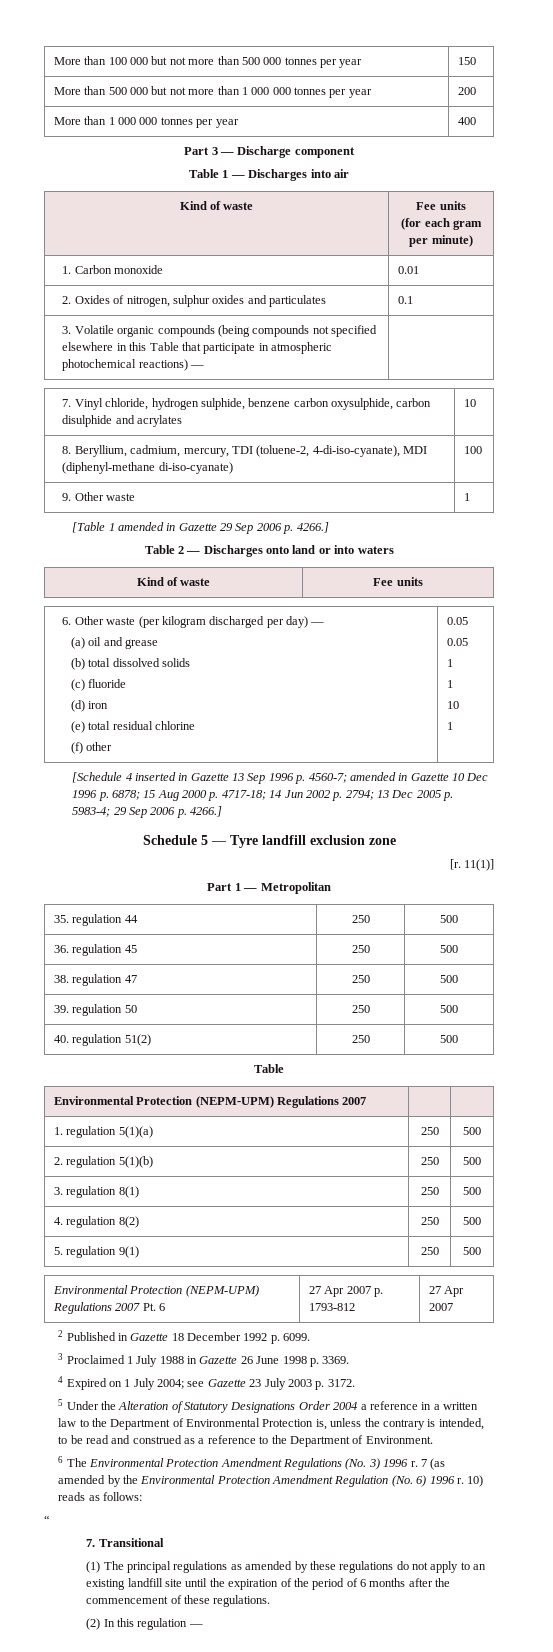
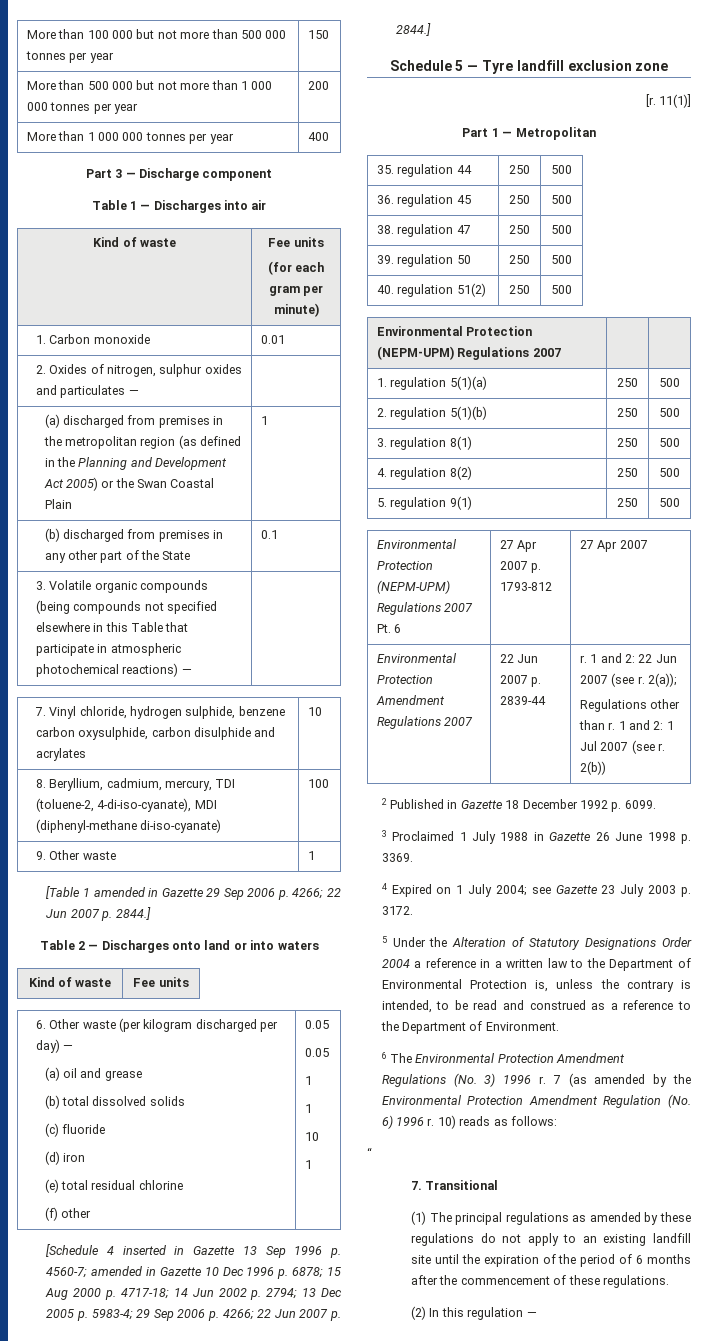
- 2. Oxides of nitrogen, sulphur oxides and particulates | 0.1
+ 2. Oxides of nitrogen, sulphur oxides and particulates — |
+ (a) discharged from premises in the metropolitan region (as defined in the Planning and Development Act 2005) or the Swan Coastal Plain | 1
+ (b) discharged from premises in any other part of the State | 0.1
- [Table 1 amended in Gazette 29 Sep 2006 p. 4266.]
+ [Table 1 amended in Gazette 29 Sep 2006 p. 4266; 22 Jun 2007 p. 2844.]
- [Schedule 4 inserted in Gazette 13 Sep 1996 p. 4560-7; amended in Gazette 10 Dec 1996 p. 6878; 15 Aug 2000 p. 4717-18; 14 Jun 2002 p. 2794; 13 Dec 2005 p. 5983-4; 29 Sep 2006 p. 4266.]
+ [Schedule 4 inserted in Gazette 13 Sep 1996 p. 4560-7; amended in Gazette 10 Dec 1996 p. 6878; 15 Aug 2000 p. 4717-18; 14 Jun 2002 p. 2794; 13 Dec 2005 p. 5983-4; 29 Sep 2006 p. 4266; 22 Jun 2007 p. 2844.]
  40. regulation 51(2) | 250 | 500
- Table
+ Environmental Protection Amendment Regulations 2007 | 22 Jun 2007 p. 2839-44 | r. 1 and 2: 22 Jun 2007 (see r. 2(a));
+ Regulations other than r. 1 and 2: 1 Jul 2007 (see r. 2(b))

